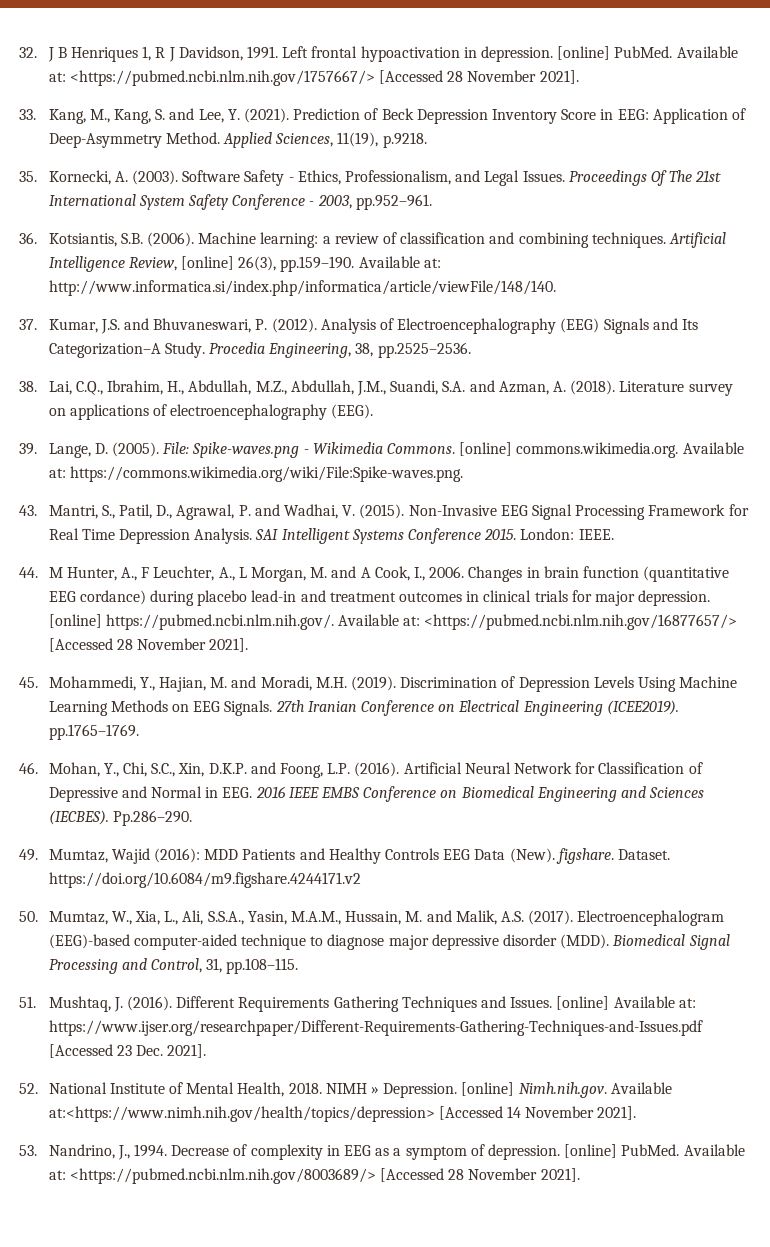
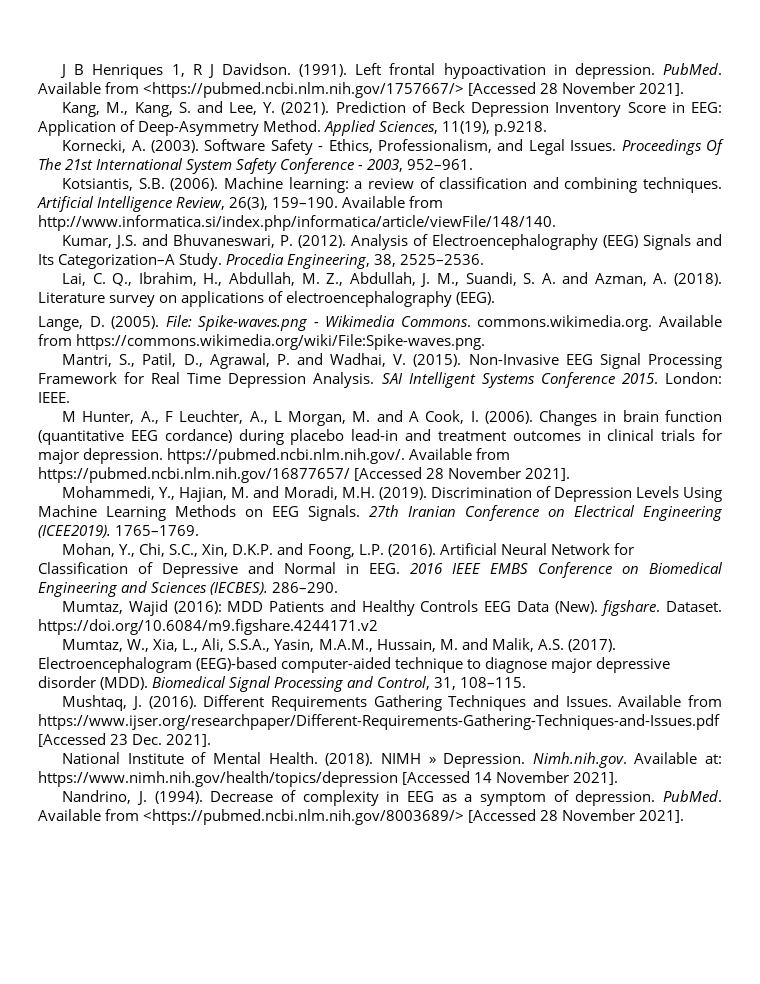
- 32. J B Henriques 1, R J Davidson, 1991.
+ J B Henriques 1, R J Davidson. (1991).
- [online] PubMed. Available at: <https://pubmed.ncbi.nlm.nih.gov/1757667/> [Accessed 28 November 2021].
+ PubMed. Available from <https://pubmed.ncbi.nlm.nih.gov/1757667/> [Accessed 28 November 2021].
- 33. Kang, M., Kang, S. and Lee, Y. (2021).
+ Kang, M., Kang, S. and Lee, Y. (2021).
- 35. Kornecki, A. (2003).
+ Kornecki, A. (2003).
- Proceedings Of The 21st International System Safety Conference - 2003, pp.952–961.
- 36. Kotsiantis, S.B. (2006).
+ Proceedings Of The 21st International System Safety Conference - 2003, 952–961.
+ Kotsiantis, S.B. (2006).
- Artificial Intelligence Review, [online] 26(3), pp.159–190. Available at: http://www.informatica.si/index.php/informatica/article/viewFile/148/140.
+ Artificial Intelligence Review, 26(3), 159–190. Available from http://www.informatica.si/index.php/informatica/article/viewFile/148/140.
- 37. Kumar, J.S. and Bhuvaneswari, P. (2012).
+ Kumar, J.S. and Bhuvaneswari, P. (2012).
- Procedia Engineering, 38, pp.2525–2536.
- 38. Lai, C.Q., Ibrahim, H., Abdullah, M.Z., Abdullah, J.M., Suandi, S.A. and Azman, A. (2018).
+ Procedia Engineering, 38, 2525–2536.
+ Lai, C. Q., Ibrahim, H., Abdullah, M. Z., Abdullah, J. M., Suandi, S. A. and Azman, A. (2018).
- 39. Lange, D. (2005).
+ Lange, D. (2005).
- File: Spike-waves.png - Wikimedia Commons. [online] commons.wikimedia.org. Available at: https://commons.wikimedia.org/wiki/File:Spike-waves.png.
+ File: Spike-waves.png - Wikimedia Commons. commons.wikimedia.org. Available from https://commons.wikimedia.org/wiki/File:Spike-waves.png.
- 43. Mantri, S., Patil, D., Agrawal, P. and Wadhai, V. (2015).
+ Mantri, S., Patil, D., Agrawal, P. and Wadhai, V. (2015).
- 44. M Hunter, A., F Leuchter, A., L Morgan, M. and A Cook, I., 2006.
+ M Hunter, A., F Leuchter, A., L Morgan, M. and A Cook, I. (2006).
- Changes in brain function (quantitative EEG cordance) during placebo lead-in and treatment outcomes in clinical trials for major depression. [online] https://pubmed.ncbi.nlm.nih.gov/. Available at: <https://pubmed.ncbi.nlm.nih.gov/16877657/> [Accessed 28 November 2021].
- 45. Mohammedi, Y., Hajian, M. and Moradi, M.H. (2019).
+ Changes in brain function (quantitative EEG cordance) during placebo lead-in and treatment outcomes in clinical trials for major depression. https://pubmed.ncbi.nlm.nih.gov/. Available from https://pubmed.ncbi.nlm.nih.gov/16877657/ [Accessed 28 November 2021].
+ Mohammedi, Y., Hajian, M. and Moradi, M.H. (2019).
- 27th Iranian Conference on Electrical Engineering (ICEE2019). pp.1765–1769.
- 46. Mohan, Y., Chi, S.C., Xin, D.K.P. and Foong, L.P. (2016).
+ 27th Iranian Conference on Electrical Engineering (ICEE2019). 1765–1769.
+ Mohan, Y., Chi, S.C., Xin, D.K.P. and Foong, L.P. (2016).
- Pp.286–290.
- 49. Mumtaz, Wajid (2016): MDD Patients and Healthy Controls EEG Data (New). figshare.
+ 286–290.
+ Mumtaz, Wajid (2016): MDD Patients and Healthy Controls EEG Data (New). figshare.
- 50. Mumtaz, W., Xia, L., Ali, S.S.A., Yasin, M.A.M., Hussain, M. and Malik, A.S. (2017).
+ Mumtaz, W., Xia, L., Ali, S.S.A., Yasin, M.A.M., Hussain, M. and Malik, A.S. (2017).
- Biomedical Signal Processing and Control, 31, pp.108–115.
- 51. Mushtaq, J. (2016).
+ Biomedical Signal Processing and Control, 31, 108–115.
+ Mushtaq, J. (2016).
- [online] Available at: https://www.ijser.org/researchpaper/Different-Requirements-Gathering-Techniques-and-Issues.pdf [Accessed 23 Dec. 2021].
+ Available from https://www.ijser.org/researchpaper/Different-Requirements-Gathering-Techniques-and-Issues.pdf [Accessed 23 Dec. 2021].
- 52. National Institute of Mental Health, 2018.
+ National Institute of Mental Health. (2018).
- [online] Nimh.nih.gov. Available at:<https://www.nimh.nih.gov/health/topics/depression> [Accessed 14 November 2021].
+ Nimh.nih.gov. Available at: https://www.nimh.nih.gov/health/topics/depression [Accessed 14 November 2021].
- 53. Nandrino, J., 1994.
+ Nandrino, J. (1994).
- [online] PubMed. Available at: <https://pubmed.ncbi.nlm.nih.gov/8003689/> [Accessed 28 November 2021].
+ PubMed. Available from <https://pubmed.ncbi.nlm.nih.gov/8003689/> [Accessed 28 November 2021].

